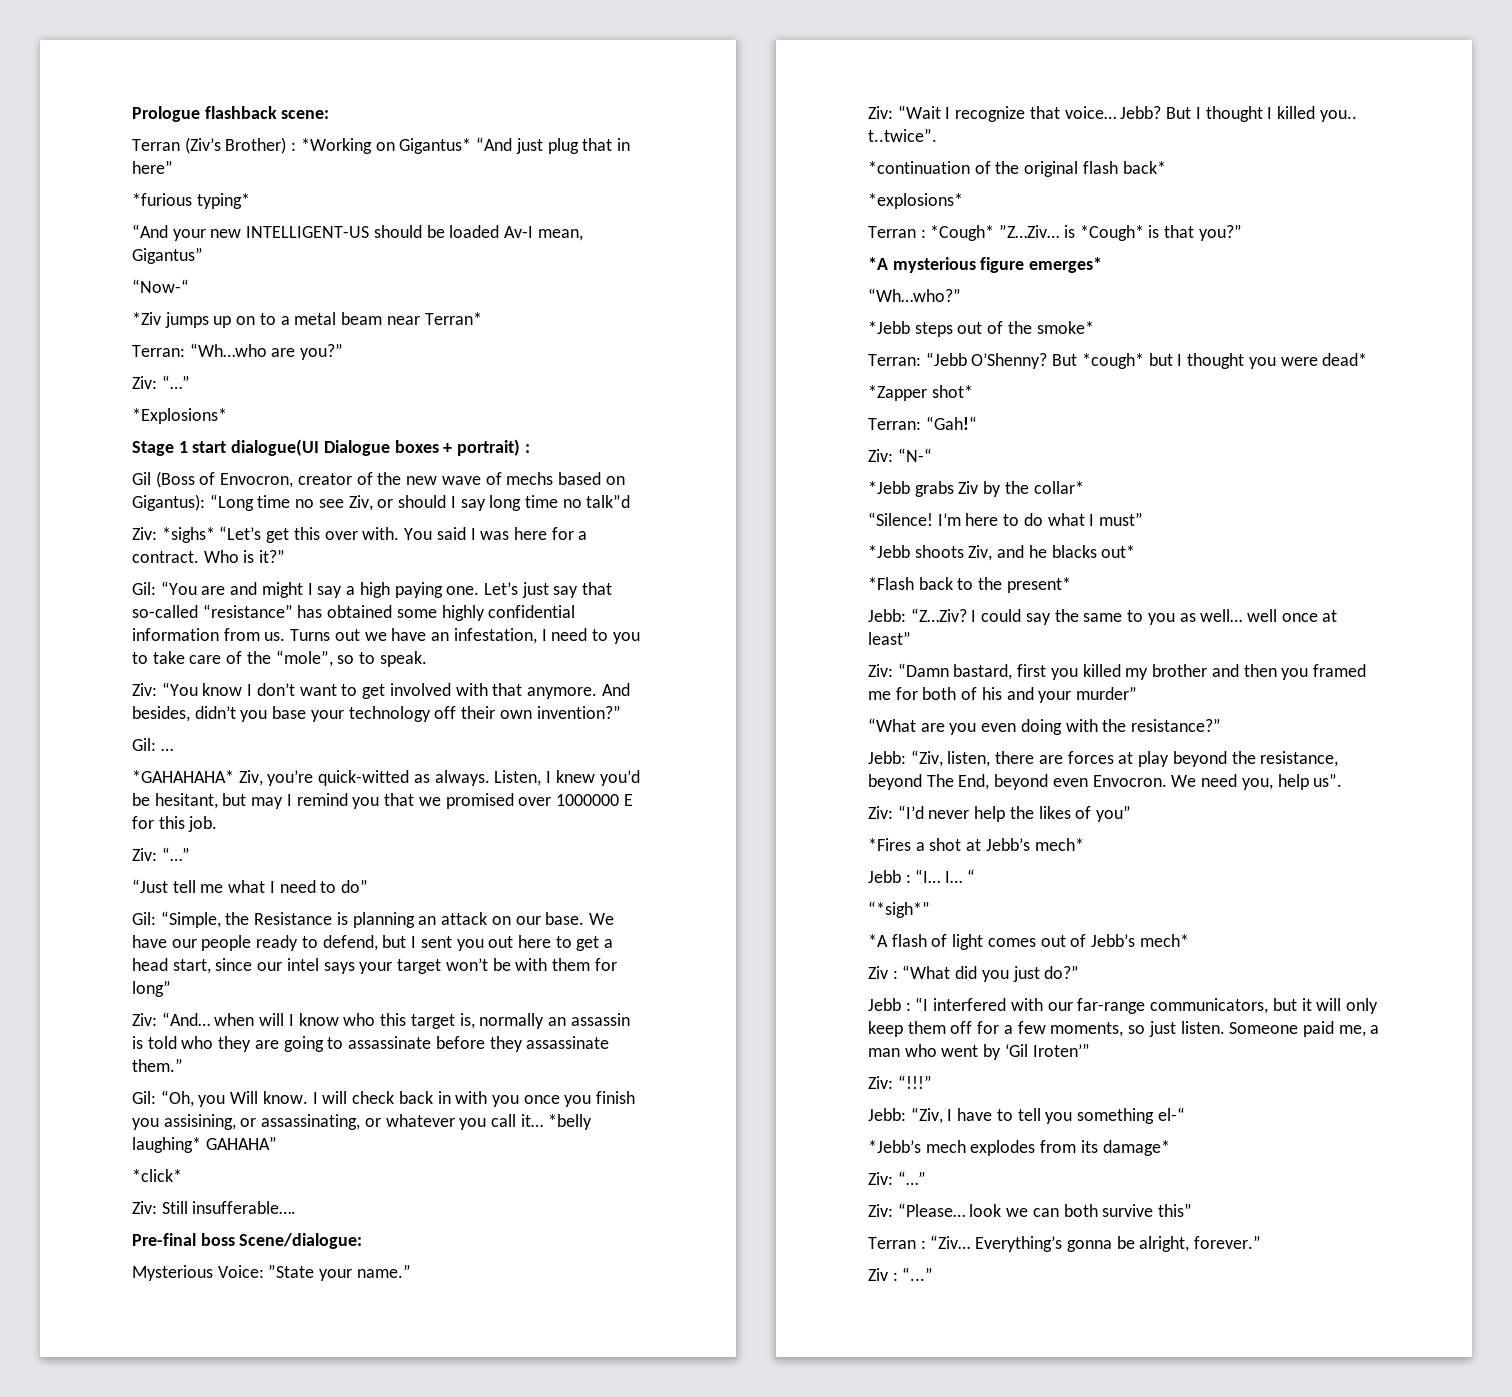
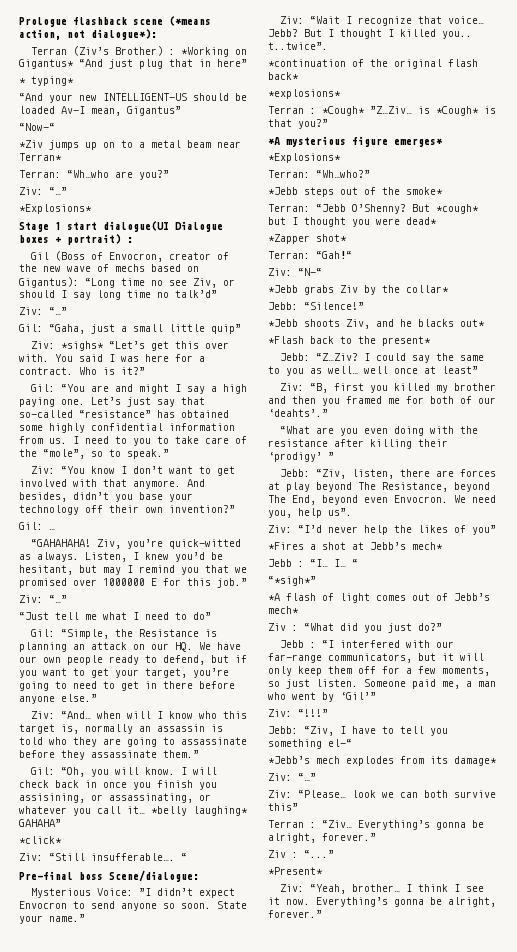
- Prologue flashback scene:
+ Prologue flashback scene (*means action, not dialogue*):
- *furious typing*
+ * typing*
- Gil (Boss of Envocron, creator of the new wave of mechs based on Gigantus): “Long time no see Ziv, or should I say long time no talk”d
+ Gil (Boss of Envocron, creator of the new wave of mechs based on Gigantus): “Long time no see Ziv, or should I say long time no talk’d”
+ Ziv: “…”
+ Gil: “Gaha, just a small little quip”
- Turns out we have an infestation, I need to you to take care of the “mole”, so to speak.
+ I need to you to take care of the “mole”, so to speak.”
- *GAHAHAHA* Ziv, you’re quick-witted as always.
+ “GAHAHAHA! Ziv, you’re quick-witted as always.
- Listen, I knew you’d be hesitant, but may I remind you that we promised over 1000000 E for this job.
+ Listen, I knew you’d be hesitant, but may I remind you that we promised over 1000000 E for this job.”
- Gil: “Simple, the Resistance is planning an attack on our base. We have our people ready to defend, but I sent you out here to get a head start, since our intel says your target won’t be with them for long”
+ Gil: “Simple, the Resistance is planning an attack on our HQ. We have our own people ready to defend, but if you want to get your target, you’re going to need to get in there before anyone else.”
- Gil: “Oh, you Will know.
+ Gil: “Oh, you will know.
- I will check back in with you once you finish you assisining, or assassinating, or whatever you call it…
+ I will check back in once you finish you assisining, or assassinating, or whatever you call it…
- Ziv: Still insufferable….
+ Ziv: “Still insufferable…. “
- Mysterious Voice: ”State your name.”
+ Mysterious Voice: ”I didn’t expect Envocron to send anyone so soon. State your name.”
  *A mysterious figure emerges*
- “Wh…who?”
+ *Explosions*
+ Terran: “Wh…who?”
- “Silence! I’m here to do what I must”
+ Jebb: “Silence!”
- Ziv: “Damn bastard, first you killed my brother and then you framed me for both of his and your murder”
+ Ziv: “B, first you killed my brother and then you framed me for both of our ‘deahts’.”
- “What are you even doing with the resistance?”
+ “What are you even doing with the resistance after killing their ‘prodigy’ ”
- Jebb: “Ziv, listen, there are forces at play beyond the resistance, beyond The End, beyond even Envocron.
+ Jebb: “Ziv, listen, there are forces at play beyond The Resistance, beyond The End, beyond even Envocron.
- Someone paid me, a man who went by ‘Gil Iroten’”
+ Someone paid me, a man who went by ‘Gil’”
+ *Present*
+ Ziv: “Yeah, brother… I think I see it now. Everything’s gonna be alright, forever.”

